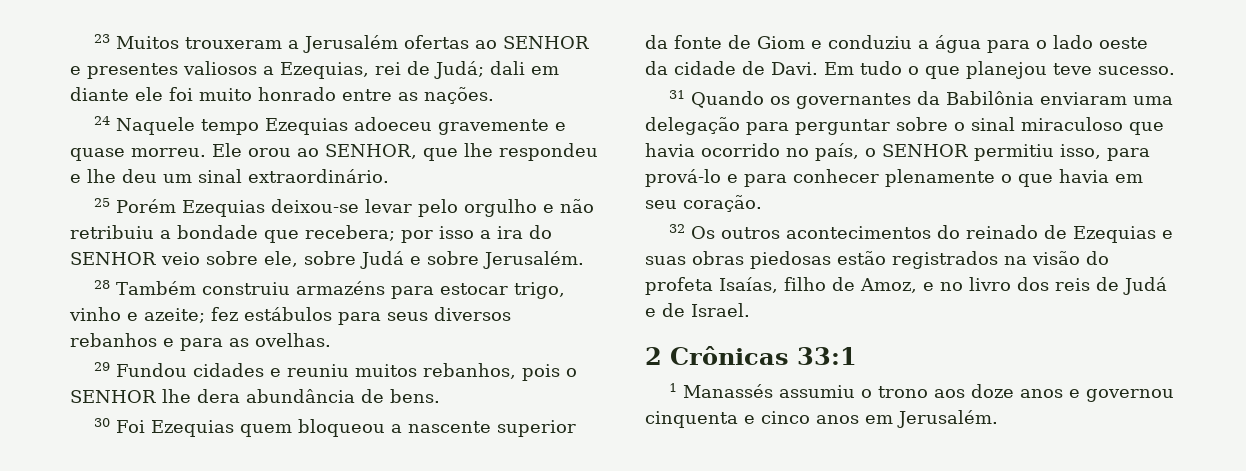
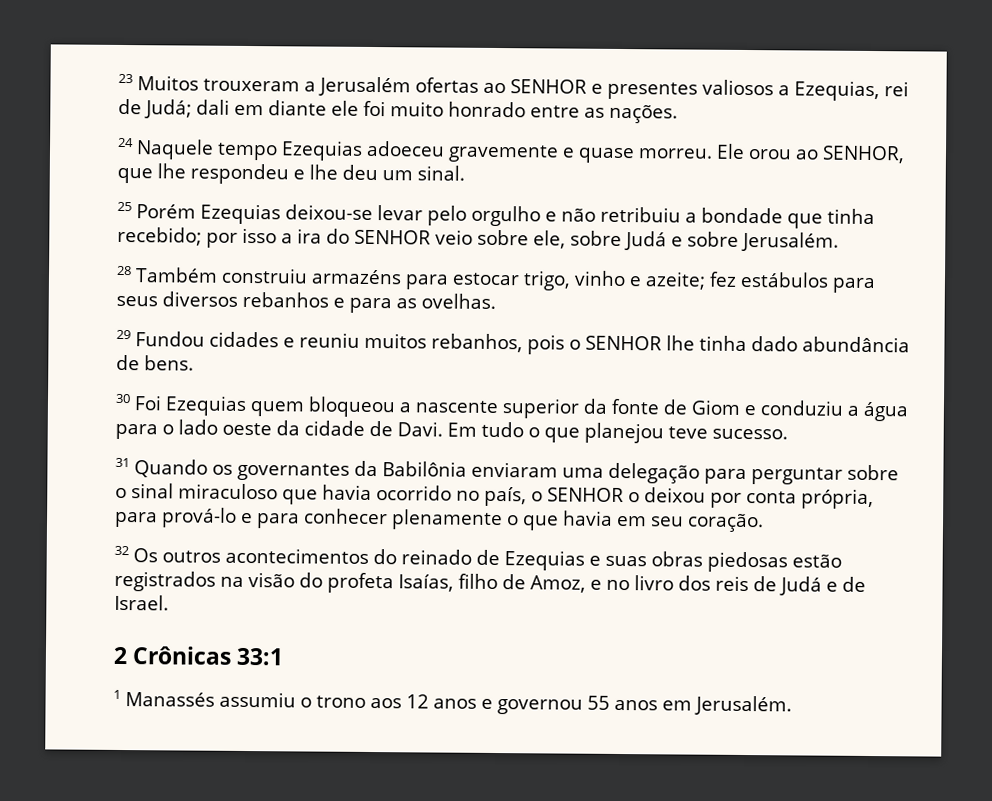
- Ele orou ao SENHOR, que lhe respondeu e lhe deu um sinal extraordinário.
+ Ele orou ao SENHOR, que lhe respondeu e lhe deu um sinal.
- 25 Porém Ezequias deixou‑se levar pelo orgulho e não retribuiu a bondade que recebera; por isso a ira do SENHOR veio sobre ele, sobre Judá e sobre Jerusalém.
+ 25 Porém Ezequias deixou‑se levar pelo orgulho e não retribuiu a bondade que tinha recebido; por isso a ira do SENHOR veio sobre ele, sobre Judá e sobre Jerusalém.
- 29 Fundou cidades e reuniu muitos rebanhos, pois o SENHOR lhe dera abundância de bens.
+ 29 Fundou cidades e reuniu muitos rebanhos, pois o SENHOR lhe tinha dado abundância de bens.
- 31 Quando os governantes da Babilônia enviaram uma delegação para perguntar sobre o sinal miraculoso que havia ocorrido no país, o SENHOR permitiu isso, para prová‑lo e para conhecer plenamente o que havia em seu coração.
+ 31 Quando os governantes da Babilônia enviaram uma delegação para perguntar sobre o sinal miraculoso que havia ocorrido no país, o SENHOR o deixou por conta própria, para prová‑lo e para conhecer plenamente o que havia em seu coração.
- 1 Manassés assumiu o trono aos doze anos e governou cinquenta e cinco anos em Jerusalém.
+ 1 Manassés assumiu o trono aos 12 anos e governou 55 anos em Jerusalém.

